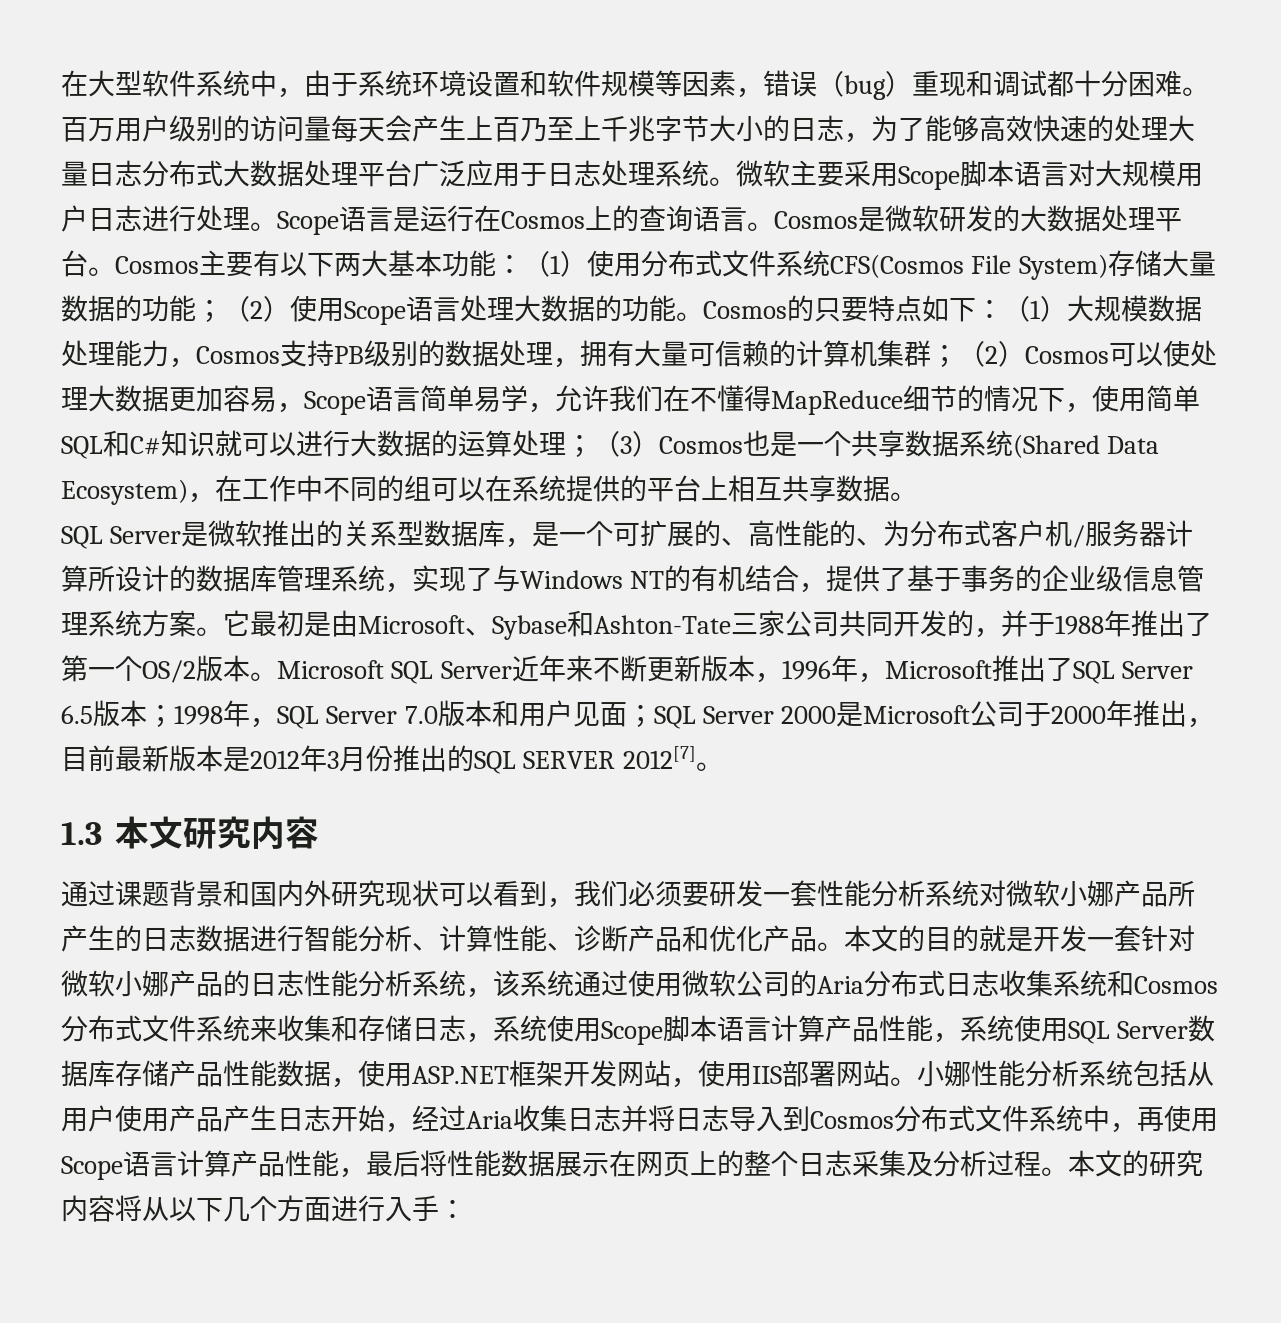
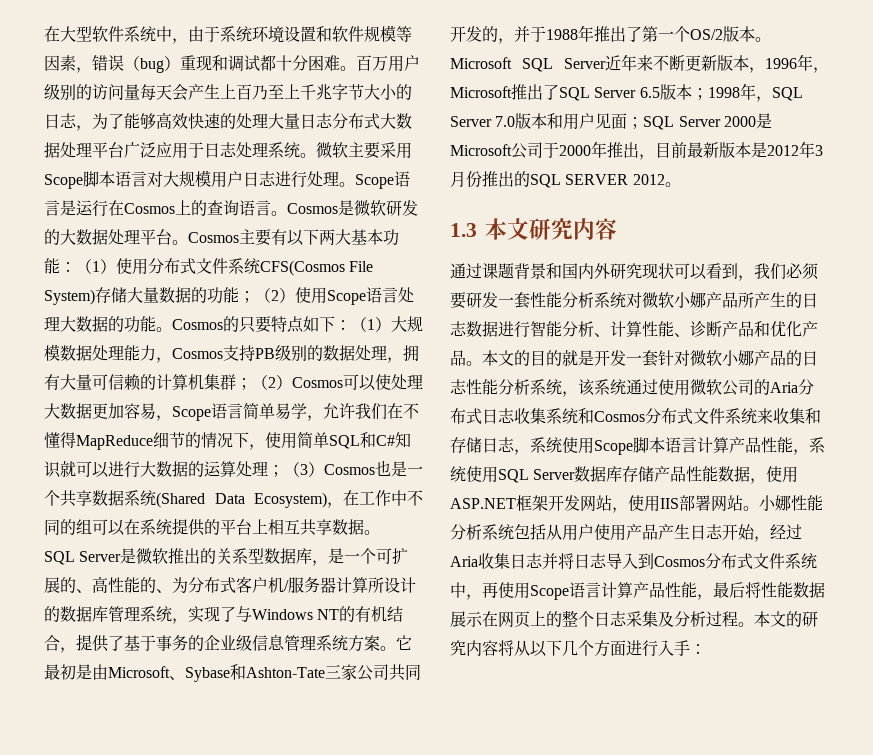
- Microsoft SQL Server近年来不断更新版本，1996年，Microsoft推出了SQL Server 6.5版本；1998年，SQL Server 7.0版本和用户见面；SQL Server 2000是Microsoft公司于2000年推出，目前最新版本是2012年3月份推出的SQL SERVER 2012[7]。
+ Microsoft SQL Server近年来不断更新版本，1996年，Microsoft推出了SQL Server 6.5版本；1998年，SQL Server 7.0版本和用户见面；SQL Server 2000是Microsoft公司于2000年推出，目前最新版本是2012年3月份推出的SQL SERVER 2012。

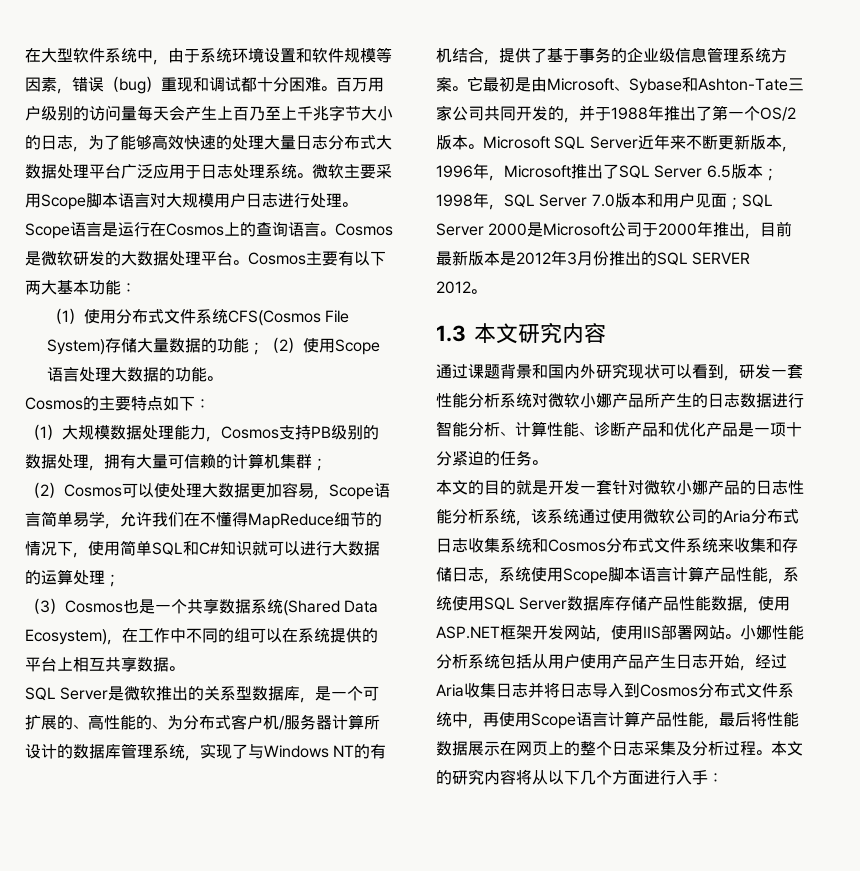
- Cosmos主要有以下两大基本功能：（1）使用分布式文件系统CFS(Cosmos File System)存储大量数据的功能；
+ Cosmos主要有以下两大基本功能：
+ （1）使用分布式文件系统CFS(Cosmos File System)存储大量数据的功能；
- （2）使用Scope语言处理大数据的功能。Cosmos的只要特点如下：（1）大规模数据处理能力，Cosmos支持PB级别的数据处理，拥有大量可信赖的计算机集群；（2）Cosmos可以使处理大数据更加容易，Scope语言简单易学，允许我们在不懂得MapReduce细节的情况下，使用简单SQL和C#知识就可以进行大数据的运算处理；（3）Cosmos也是一个共享数据系统(Shared Data Ecosystem)，在工作中不同的组可以在系统提供的平台上相互共享数据。
+ （2）使用Scope语言处理大数据的功能。
+ Cosmos的主要特点如下：
+ （1）大规模数据处理能力，Cosmos支持PB级别的数据处理，拥有大量可信赖的计算机集群；
+ （2）Cosmos可以使处理大数据更加容易，Scope语言简单易学，允许我们在不懂得MapReduce细节的情况下，使用简单SQL和C#知识就可以进行大数据的运算处理；
+ （3）Cosmos也是一个共享数据系统(Shared Data Ecosystem)，在工作中不同的组可以在系统提供的平台上相互共享数据。
- 通过课题背景和国内外研究现状可以看到，我们必须要研发一套性能分析系统对微软小娜产品所产生的日志数据进行智能分析、计算性能、诊断产品和优化产品。本文的目的就是开发一套针对微软小娜产品的日志性能分析系统，该系统通过使用微软公司的Aria分布式日志收集系统和Cosmos分布式文件系统来收集和存储日志，系统使用Scope脚本语言计算产品性能，系统使用SQL Server数据库存储产品性能数据，使用ASP.NET框架开发网站，使用IIS部署网站。
+ 通过课题背景和国内外研究现状可以看到，研发一套性能分析系统对微软小娜产品所产生的日志数据进行智能分析、计算性能、诊断产品和优化产品是一项十分紧迫的任务。
+ 本文的目的就是开发一套针对微软小娜产品的日志性能分析系统，该系统通过使用微软公司的Aria分布式日志收集系统和Cosmos分布式文件系统来收集和存储日志，系统使用Scope脚本语言计算产品性能，系统使用SQL Server数据库存储产品性能数据，使用ASP.NET框架开发网站，使用IIS部署网站。

